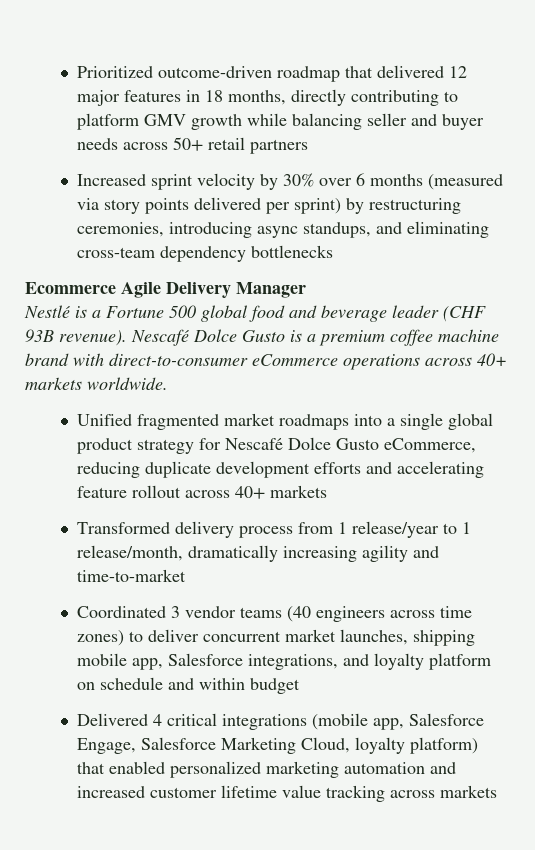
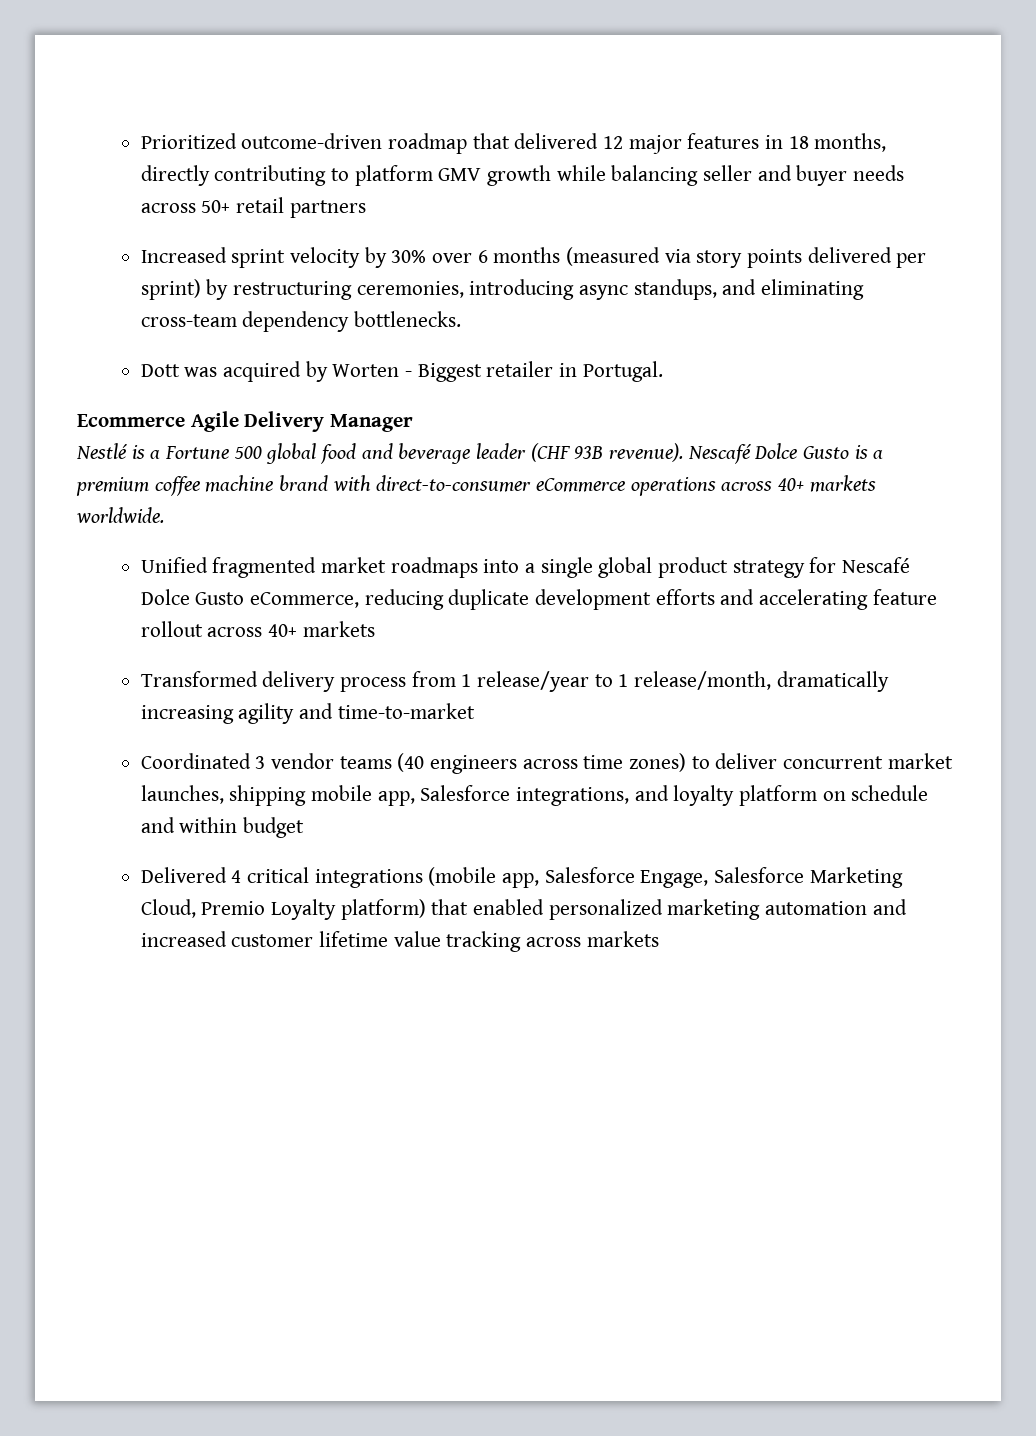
- Increased sprint velocity by 30% over 6 months (measured via story points delivered per sprint) by restructuring ceremonies, introducing async standups, and eliminating cross-team dependency bottlenecks
+ Increased sprint velocity by 30% over 6 months (measured via story points delivered per sprint) by restructuring ceremonies, introducing async standups, and eliminating cross-team dependency bottlenecks.
+ Dott was acquired by Worten - Biggest retailer in Portugal.
- Delivered 4 critical integrations (mobile app, Salesforce Engage, Salesforce Marketing Cloud, loyalty platform) that enabled personalized marketing automation and increased customer lifetime value tracking across markets
+ Delivered 4 critical integrations (mobile app, Salesforce Engage, Salesforce Marketing Cloud, Premio Loyalty platform) that enabled personalized marketing automation and increased customer lifetime value tracking across markets

